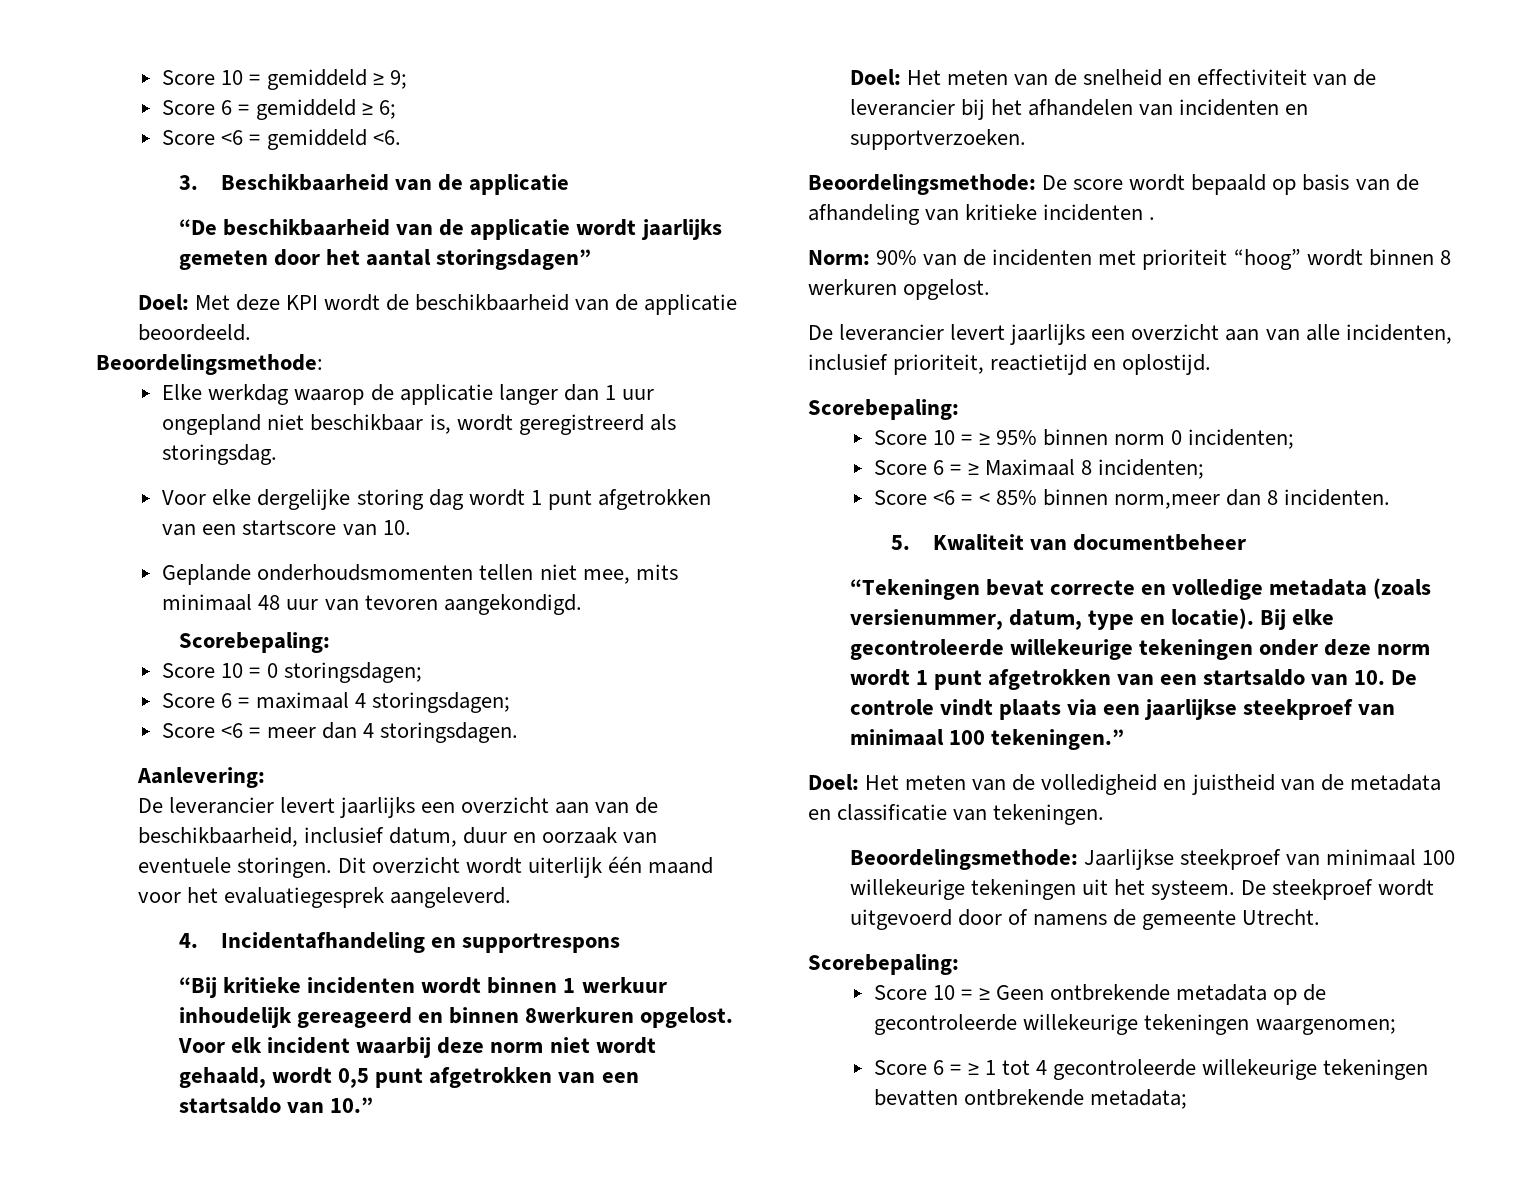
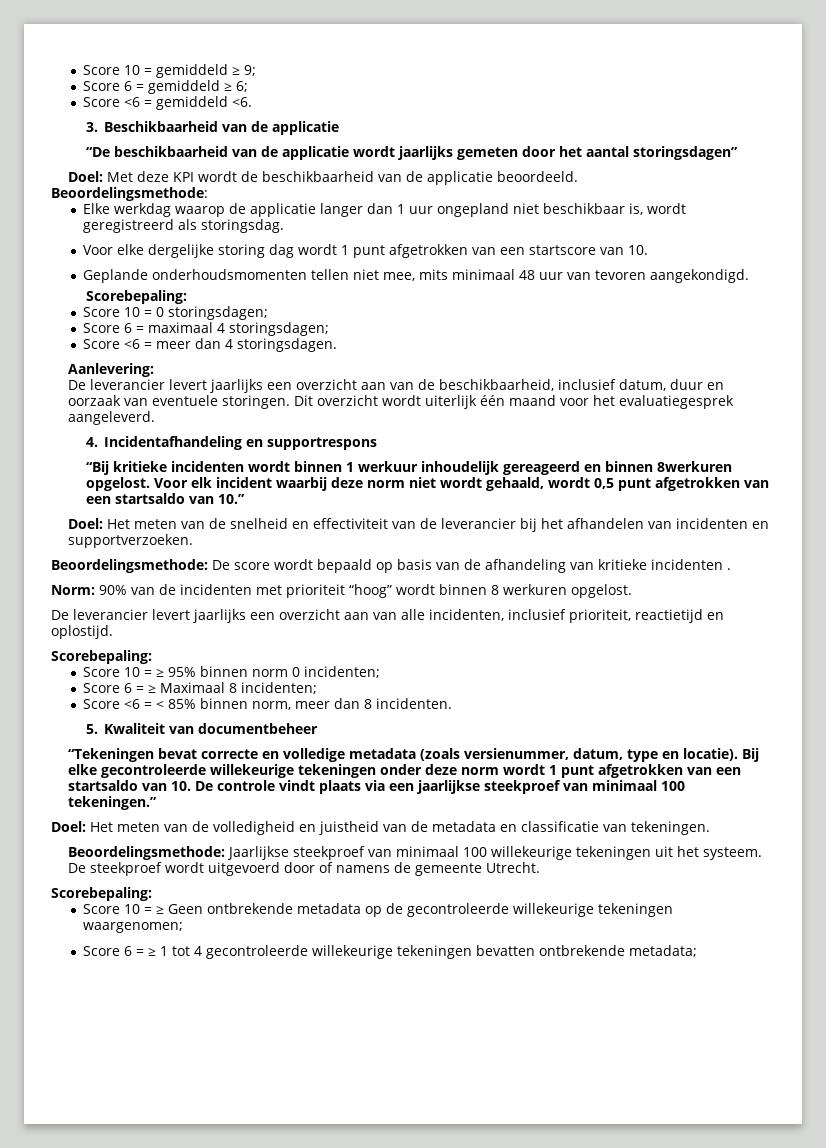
- Score <6 = < 85% binnen norm,meer dan 8 incidenten.
+ Score <6 = < 85% binnen norm, meer dan 8 incidenten.

